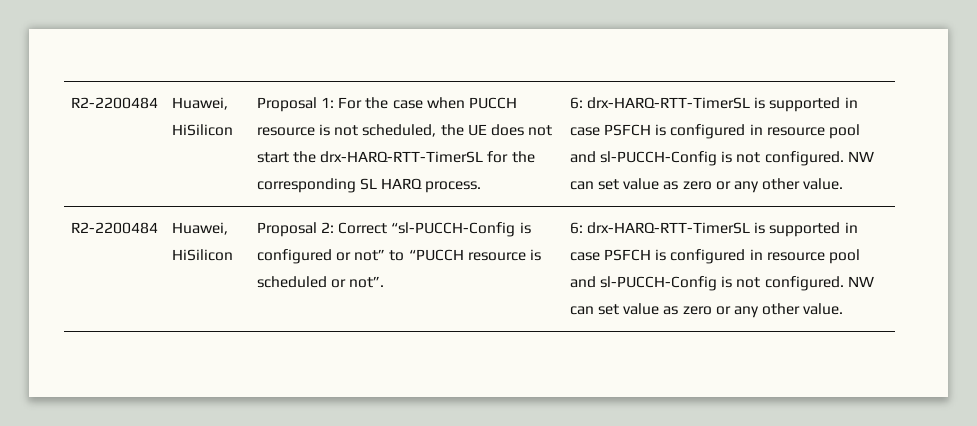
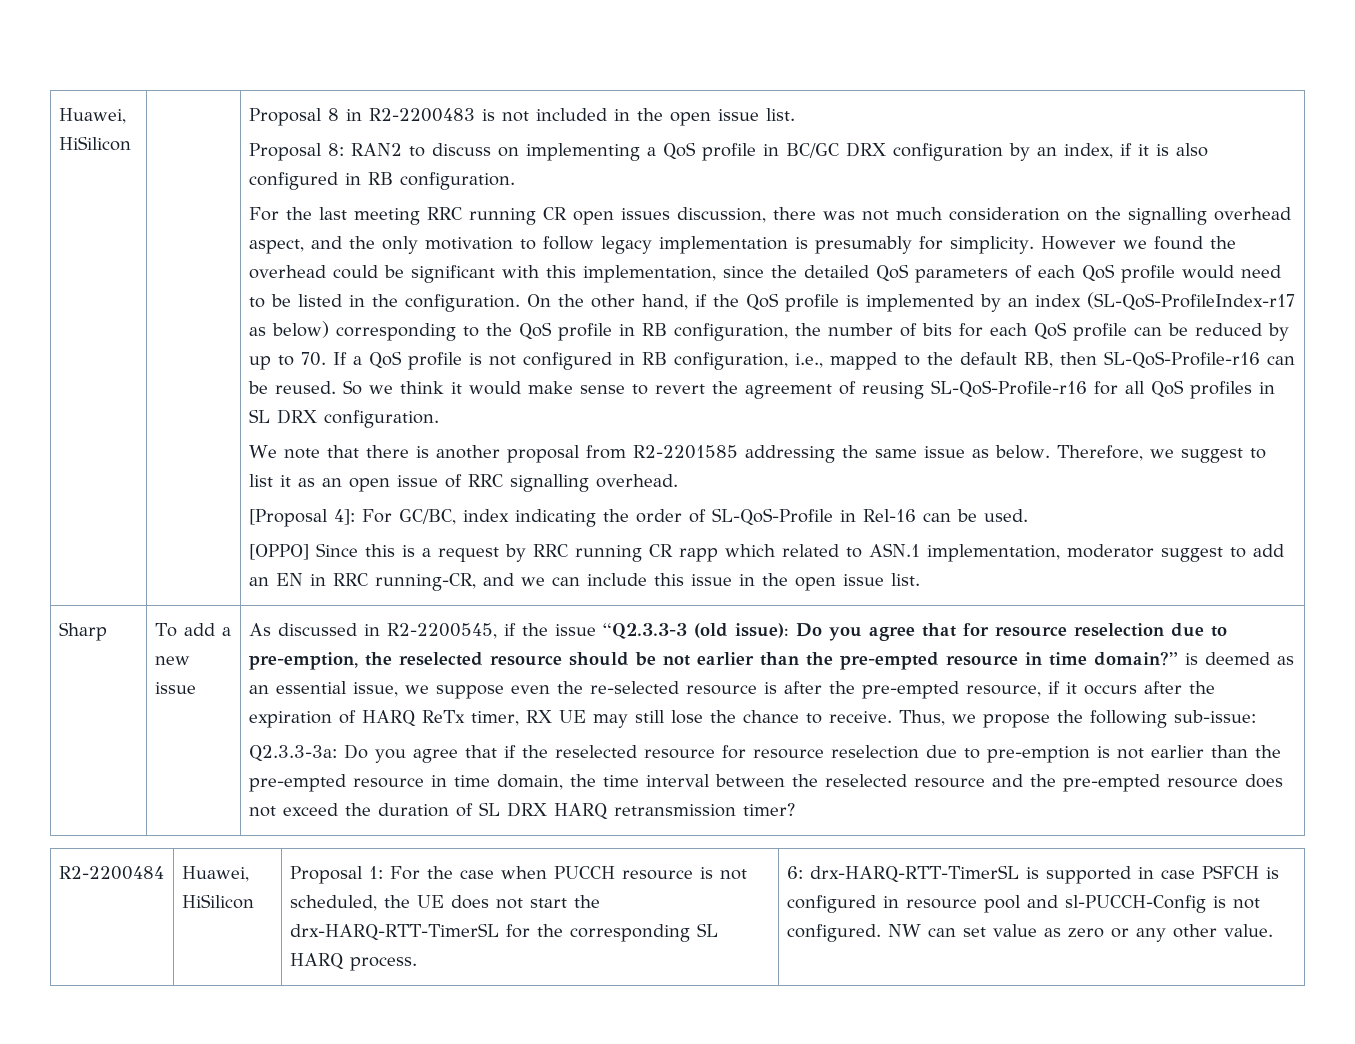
+ Huawei, HiSilicon | | Proposal 8 in R2-2200483 is not included in the open issue list.
+ Proposal 8: RAN2 to discuss on implementing a QoS profile in BC/GC DRX configuration by an index, if it is also configured in RB configuration.
+ For the last meeting RRC running CR open issues discussion, there was not much consideration on the signalling overhead aspect, and the only motivation to follow legacy implementation is presumably for simplicity. However we found the overhead could be significant with this implementation, since the detailed QoS parameters of each QoS profile would need to be listed in the configuration. On the other hand, if the QoS profile is implemented by an index (SL-QoS-ProfileIndex-r17 as below) corresponding to the QoS profile in RB configuration, the number of bits for each QoS profile can be reduced by up to 70. If a QoS profile is not configured in RB configuration, i.e., mapped to the default RB, then SL-QoS-Profile-r16 can be reused. So we think it would make sense to revert the agreement of reusing SL-QoS-Profile-r16 for all QoS profiles in SL DRX configuration.
+ We note that there is another proposal from R2-2201585 addressing the same issue as below. Therefore, we suggest to list it as an open issue of RRC signalling overhead.
+ [Proposal 4]: For GC/BC, index indicating the order of SL-QoS-Profile in Rel-16 can be used.
+ [OPPO] Since this is a request by RRC running CR rapp which related to ASN.1 implementation, moderator suggest to add an EN in RRC running-CR, and we can include this issue in the open issue list.
+ Sharp | To add a new issue | As discussed in R2-2200545, if the issue “Q2.3.3-3 (old issue): Do you agree that for resource reselection due to pre-emption, the reselected resource should be not earlier than the pre-empted resource in time domain?” is deemed as an essential issue, we suppose even the re-selected resource is after the pre-empted resource, if it occurs after the expiration of HARQ ReTx timer, RX UE may still lose the chance to receive. Thus, we propose the following sub-issue:
+ Q2.3.3-3a: Do you agree that if the reselected resource for resource reselection due to pre-emption is not earlier than the pre-empted resource in time domain, the time interval between the reselected resource and the pre-empted resource does not exceed the duration of SL DRX HARQ retransmission timer?
- R2-2200484 | Huawei, HiSilicon | Proposal 2: Correct “sl-PUCCH-Config is configured or not” to “PUCCH resource is scheduled or not”. | 6: drx-HARQ-RTT-TimerSL is supported in case PSFCH is configured in resource pool and sl-PUCCH-Config is not configured. NW can set value as zero or any other value.

